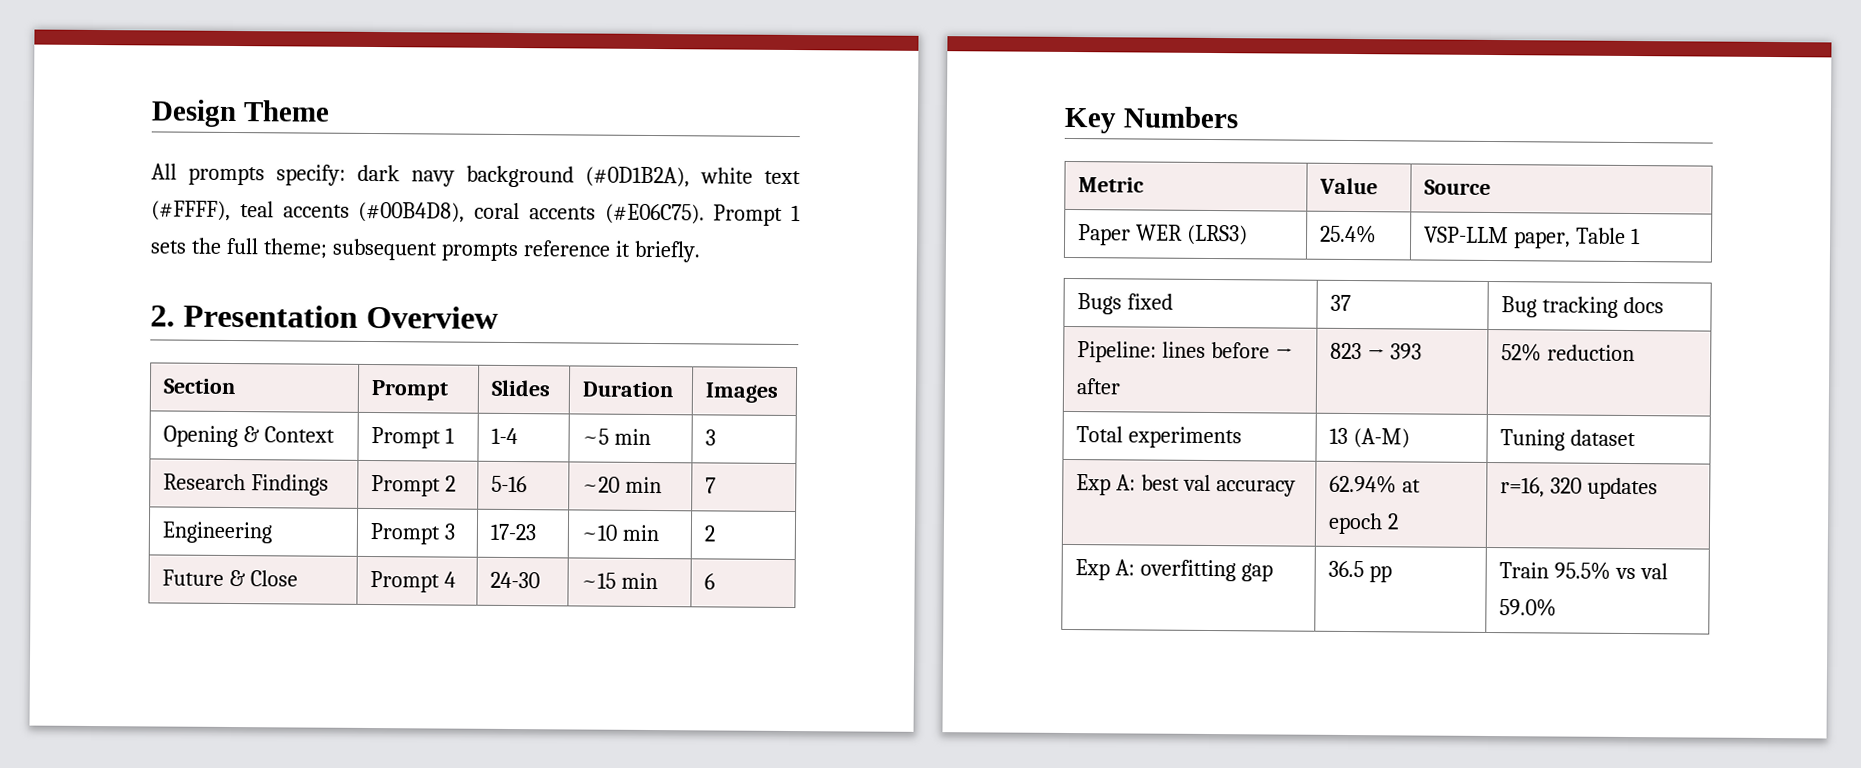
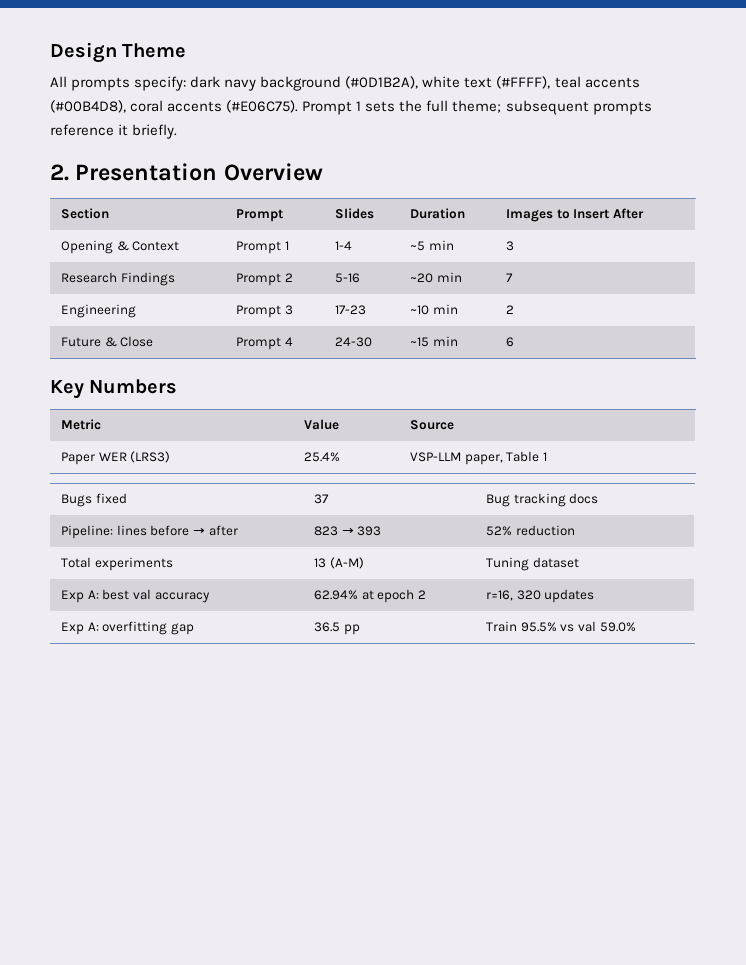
- Section | Prompt | Slides | Duration | Images
+ Section | Prompt | Slides | Duration | Images to Insert After

